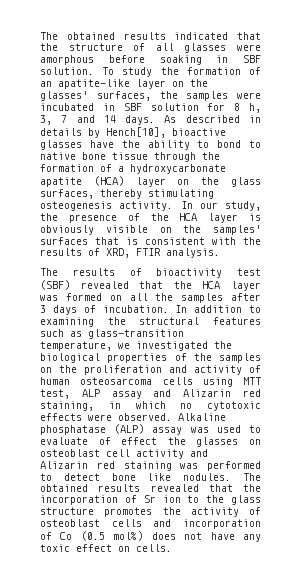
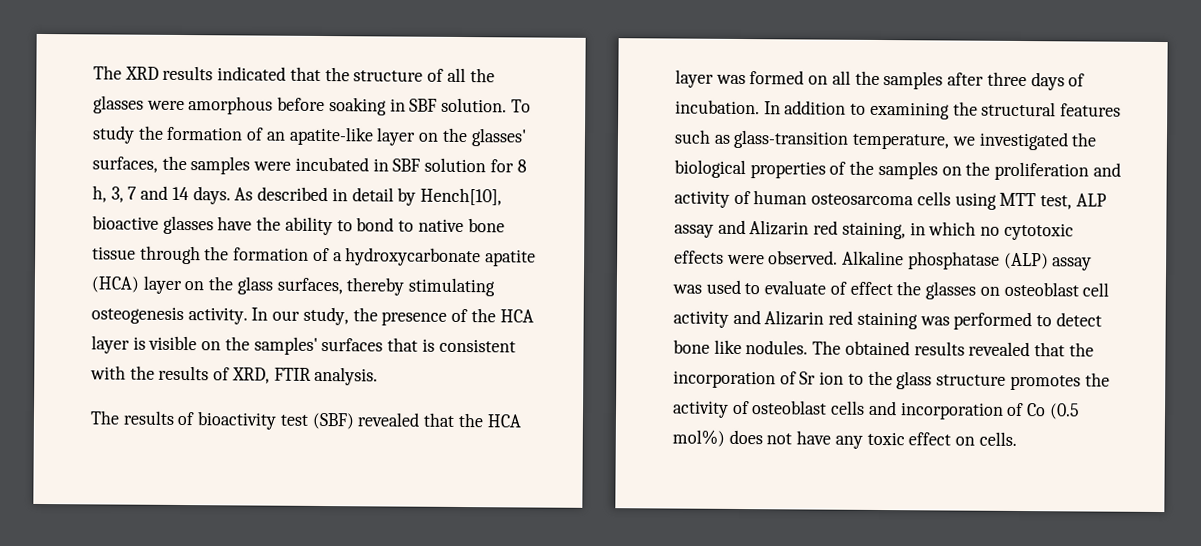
- The obtained results indicated that the structure of all glasses were amorphous before soaking in SBF solution.
+ The XRD results indicated that the structure of all the glasses were amorphous before soaking in SBF solution.
- As described in details by Hench[10], bioactive glasses have the ability to bond to native bone tissue through the formation of a hydroxycarbonate apatite (HCA) layer on the glass surfaces, thereby stimulating osteogenesis activity.
+ As described in detail by Hench[10], bioactive glasses have the ability to bond to native bone tissue through the formation of a hydroxycarbonate apatite (HCA) layer on the glass surfaces, thereby stimulating osteogenesis activity.
- In our study, the presence of the HCA layer is obviously visible on the samples' surfaces that is consistent with the results of XRD, FTIR analysis.
+ In our study, the presence of the HCA layer is visible on the samples' surfaces that is consistent with the results of XRD, FTIR analysis.
- The results of bioactivity test (SBF) revealed that the HCA layer was formed on all the samples after 3 days of incubation.
+ The results of bioactivity test (SBF) revealed that the HCA layer was formed on all the samples after three days of incubation.

